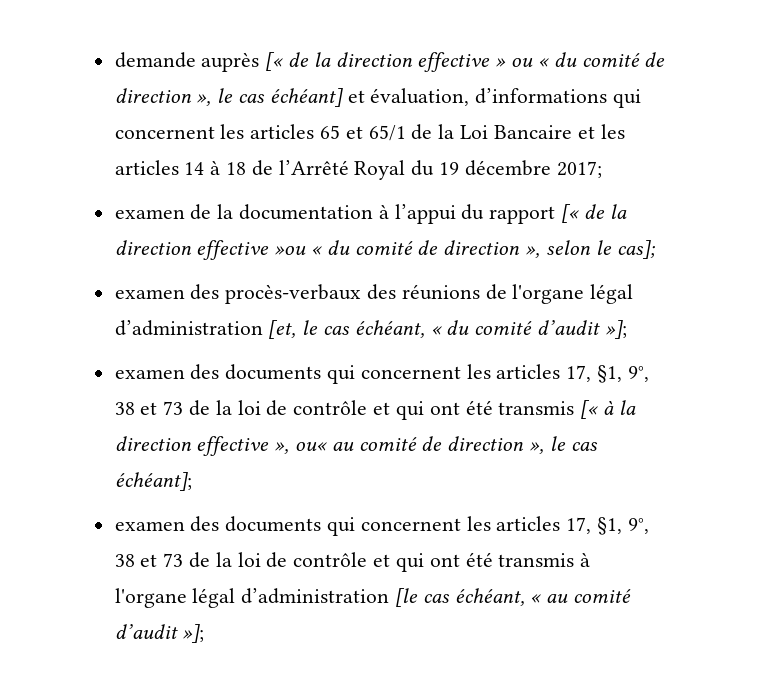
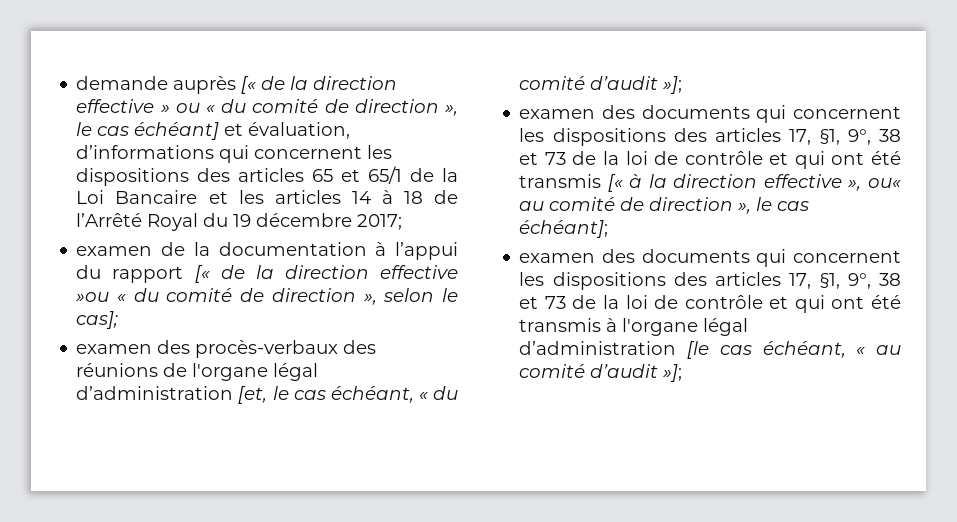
- demande auprès [« de la direction effective » ou « du comité de direction », le cas échéant] et évaluation, d’informations qui concernent les articles 65 et 65/1 de la Loi Bancaire et les articles 14 à 18 de l’Arrêté Royal du 19 décembre 2017;
+ demande auprès [« de la direction effective » ou « du comité de direction », le cas échéant] et évaluation, d’informations qui concernent les dispositions des articles 65 et 65/1 de la Loi Bancaire et les articles 14 à 18 de l’Arrêté Royal du 19 décembre 2017;
- examen des documents qui concernent les articles 17, §1, 9°, 38 et 73 de la loi de contrôle et qui ont été transmis [« à la direction effective », ou« au comité de direction », le cas échéant];
+ examen des documents qui concernent les dispositions des articles 17, §1, 9°, 38 et 73 de la loi de contrôle et qui ont été transmis [« à la direction effective », ou« au comité de direction », le cas échéant];
- examen des documents qui concernent les articles 17, §1, 9°, 38 et 73 de la loi de contrôle et qui ont été transmis à l'organe légal d’administration [le cas échéant, « au comité d’audit »];
+ examen des documents qui concernent les dispositions des articles 17, §1, 9°, 38 et 73 de la loi de contrôle et qui ont été transmis à l'organe légal d’administration [le cas échéant, « au comité d’audit »];

